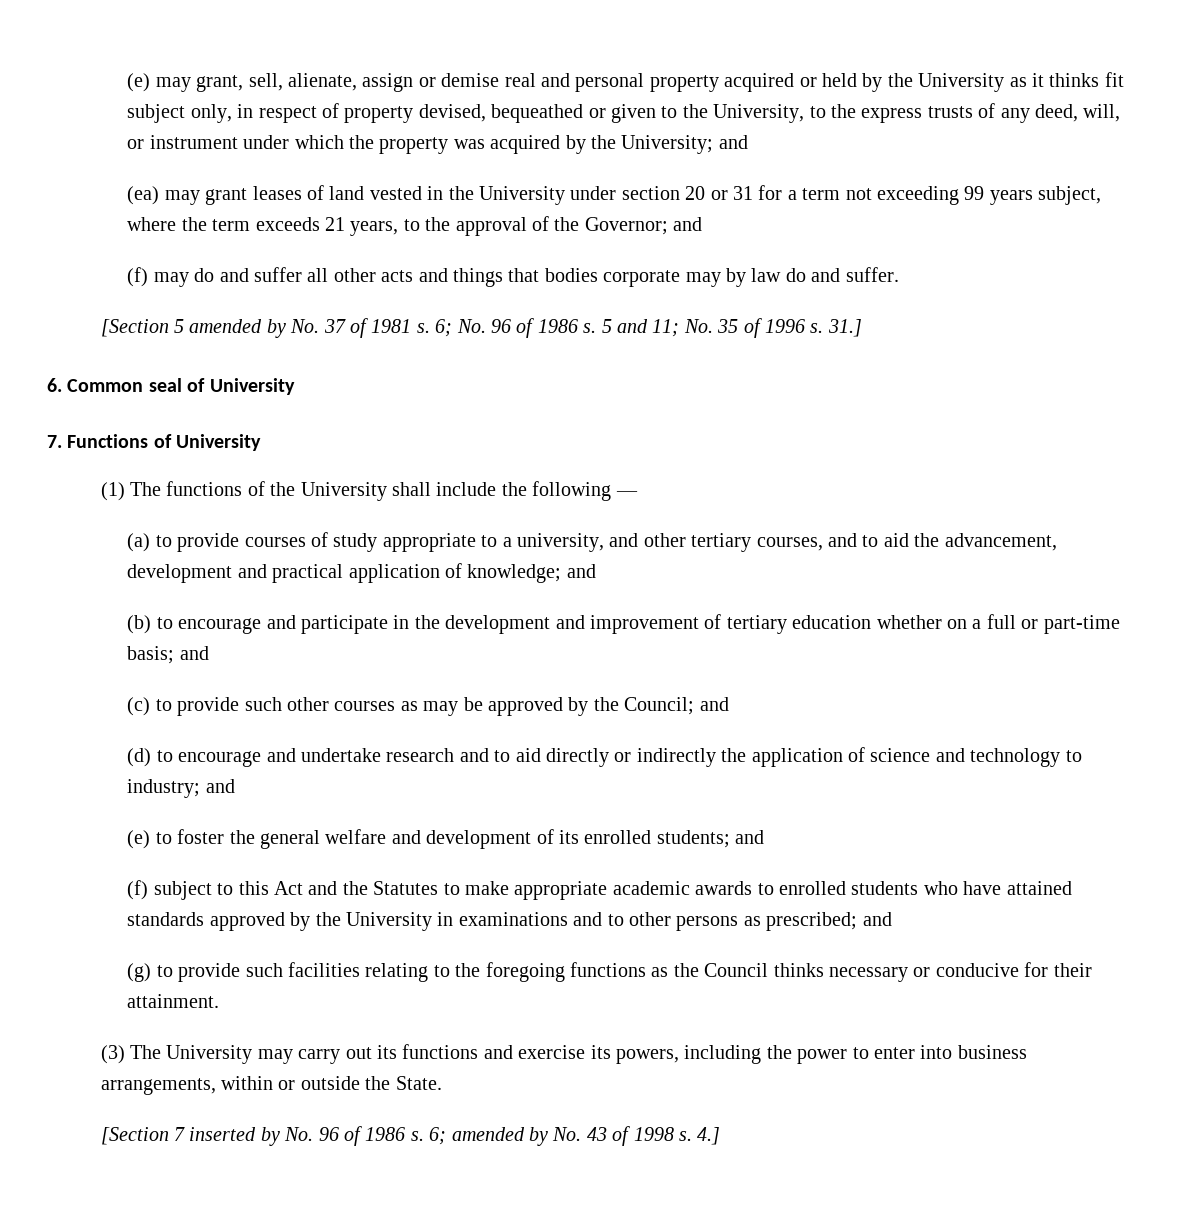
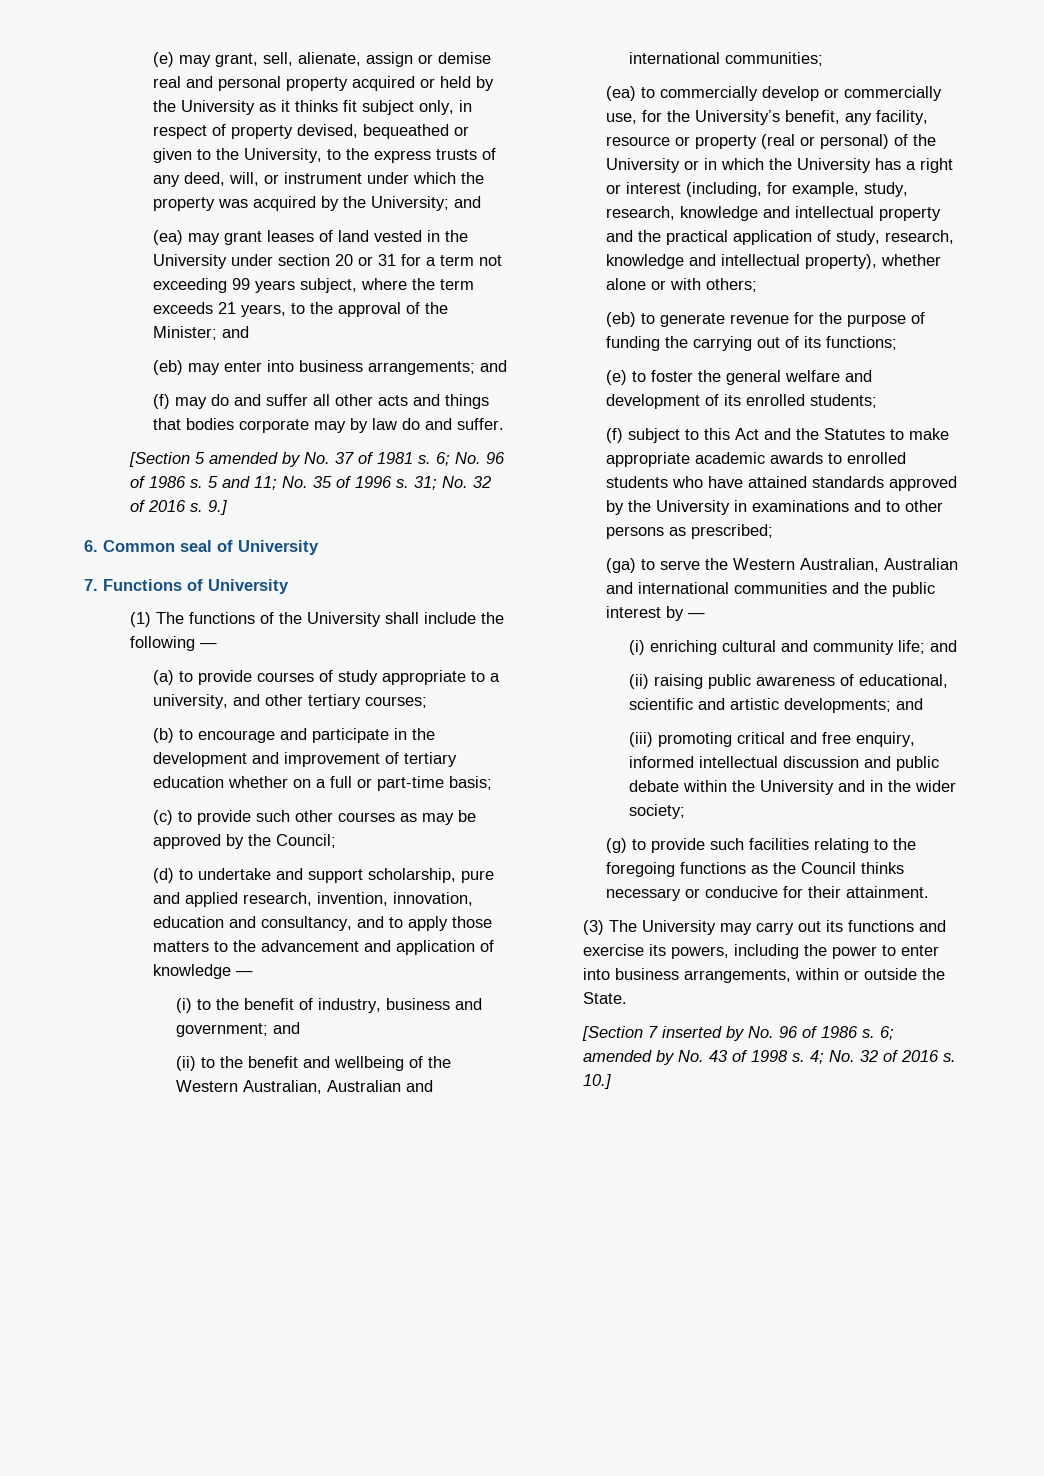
- (ea) may grant leases of land vested in the University under section 20 or 31 for a term not exceeding 99 years subject, where the term exceeds 21 years, to the approval of the Governor; and
+ (ea) may grant leases of land vested in the University under section 20 or 31 for a term not exceeding 99 years subject, where the term exceeds 21 years, to the approval of the Minister; and
+ (eb) may enter into business arrangements; and
- 31.]
+ 31; No. 32 of 2016 s. 9.]
- (a) to provide courses of study appropriate to a university, and other tertiary courses, and to aid the advancement, development and practical application of knowledge; and
+ (a) to provide courses of study appropriate to a university, and other tertiary courses;
- (b) to encourage and participate in the development and improvement of tertiary education whether on a full or part-time basis; and
+ (b) to encourage and participate in the development and improvement of tertiary education whether on a full or part-time basis;
- (c) to provide such other courses as may be approved by the Council; and
+ (c) to provide such other courses as may be approved by the Council;
- (d) to encourage and undertake research and to aid directly or indirectly the application of science and technology to industry; and
+ (d) to undertake and support scholarship, pure and applied research, invention, innovation, education and consultancy, and to apply those matters to the advancement and application of knowledge —
+ (i) to the benefit of industry, business and government; and
+ (ii) to the benefit and wellbeing of the Western Australian, Australian and international communities;
+ (ea) to commercially develop or commercially use, for the University’s benefit, any facility, resource or property (real or personal) of the University or in which the University has a right or interest (including, for example, study, research, knowledge and intellectual property and the practical application of study, research, knowledge and intellectual property), whether alone or with others;
+ (eb) to generate revenue for the purpose of funding the carrying out of its functions;
- (e) to foster the general welfare and development of its enrolled students; and
+ (e) to foster the general welfare and development of its enrolled students;
- (f) subject to this Act and the Statutes to make appropriate academic awards to enrolled students who have attained standards approved by the University in examinations and to other persons as prescribed; and
+ (f) subject to this Act and the Statutes to make appropriate academic awards to enrolled students who have attained standards approved by the University in examinations and to other persons as prescribed;
+ (ga) to serve the Western Australian, Australian and international communities and the public interest by —
+ (i) enriching cultural and community life; and
+ (ii) raising public awareness of educational, scientific and artistic developments; and
+ (iii) promoting critical and free enquiry, informed intellectual discussion and public debate within the University and in the wider society;
- 4.]
+ 4; No. 32 of 2016 s. 10.]

